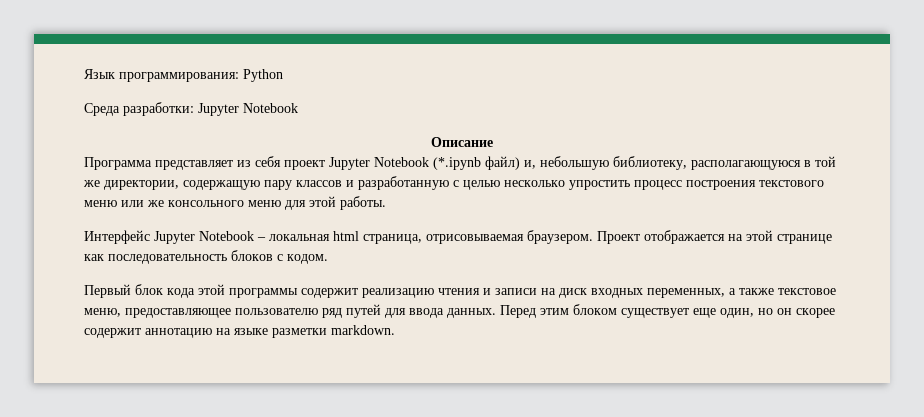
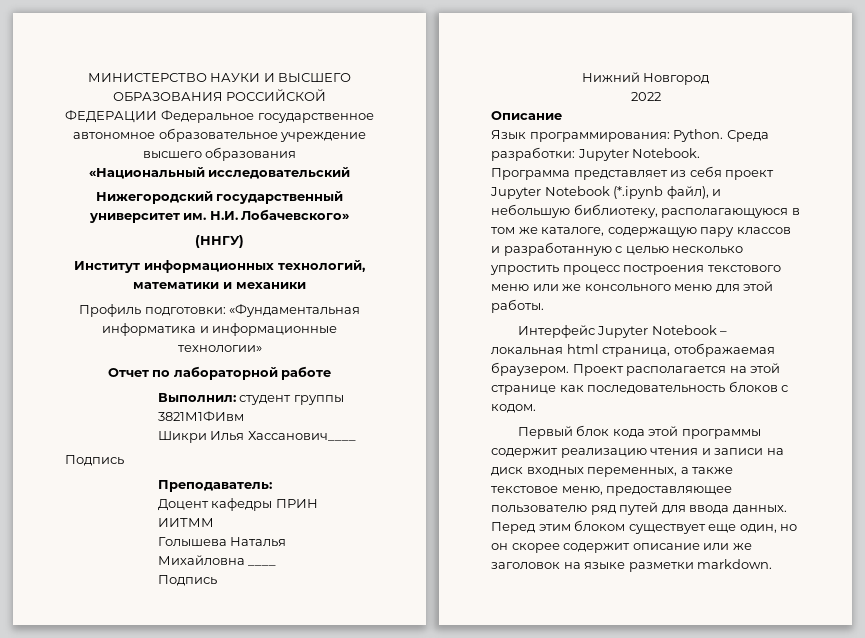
+ МИНИСТЕРСТВО НАУКИ И ВЫСШЕГО ОБРАЗОВАНИЯ РОССИЙСКОЙ ФЕДЕРАЦИИ Федеральное государственное автономное образовательное учреждение высшего образования
+ «Национальный исследовательский
+ Нижегородский государственный университет им. Н.И. Лобачевского»
+ (ННГУ)
+ Институт информационных технологий, математики и механики
+ Профиль подготовки: «Фундаментальная информатика и информационные технологии»
+ Отчет по лабораторной работе
+ Выполнил: студент группы 3821М1ФИвм
+ Шикри Илья Хассанович____
+ Подпись
+ Преподаватель:
+ Доцент кафедры ПРИН ИИТММ
+ Голышева Наталья Михайловна ____
+ Подпись
+ Нижний Новгород
+ 2022
+ Описание
- Язык программирования: Python
- Среда разработки: Jupyter Notebook
- Описание
+ Язык программирования: Python. Среда разработки: Jupyter Notebook.
- Программа представляет из себя проект Jupyter Notebook (*.ipynb файл) и, небольшую библиотеку, располагающуюся в той же директории, содержащую пару классов и разработанную с целью несколько упростить процесс построения текстового меню или же консольного меню для этой работы.
+ Программа представляет из себя проект Jupyter Notebook (*.ipynb файл), и небольшую библиотеку, располагающуюся в том же каталоге, содержащую пару классов и разработанную с целью несколько упростить процесс построения текстового меню или же консольного меню для этой работы.
- Интерфейс Jupyter Notebook – локальная html страница, отрисовываемая браузером.
+ Интерфейс Jupyter Notebook – локальная html страница, отображаемая браузером.
- Проект отображается на этой странице как последовательность блоков с кодом.
+ Проект располагается на этой странице как последовательность блоков с кодом.
- Перед этим блоком существует еще один, но он скорее содержит аннотацию на языке разметки markdown.
+ Перед этим блоком существует еще один, но он скорее содержит описание или же заголовок на языке разметки markdown.

